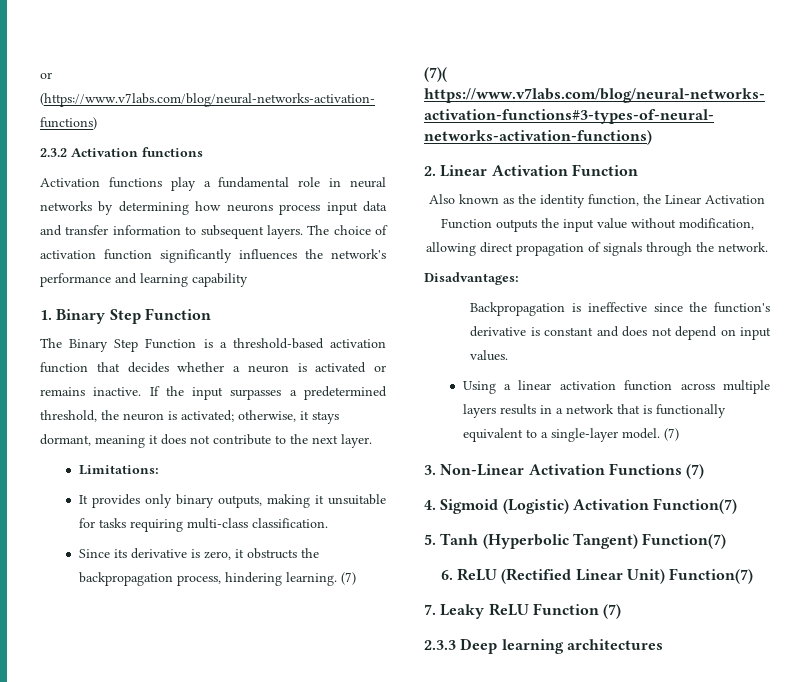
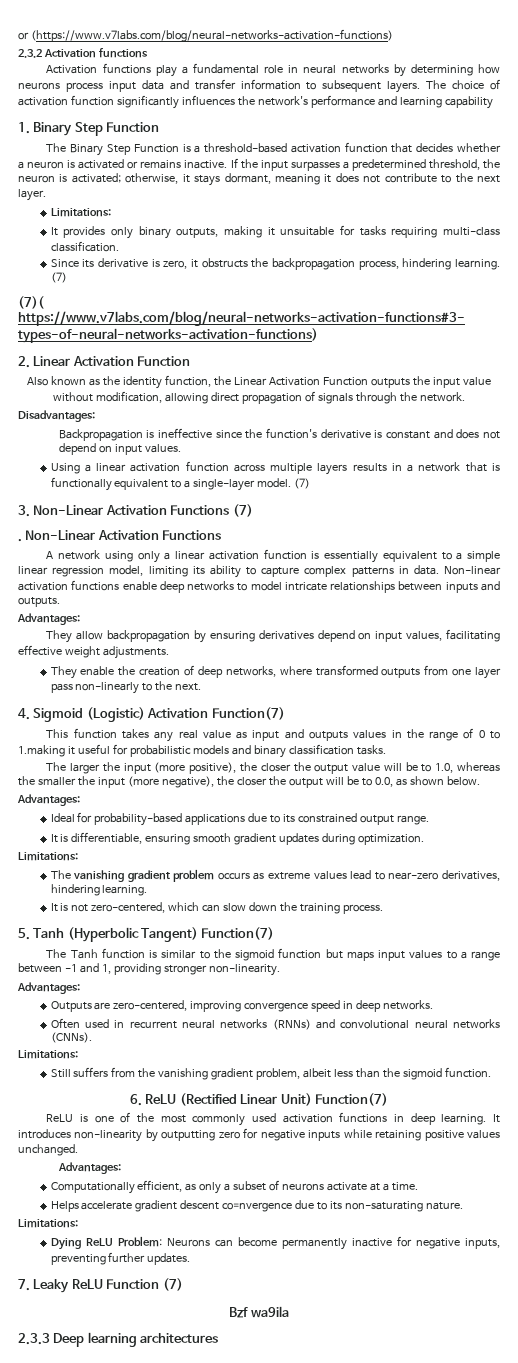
+ . Non-Linear Activation Functions
+ A network using only a linear activation function is essentially equivalent to a simple linear regression model, limiting its ability to capture complex patterns in data. Non-linear activation functions enable deep networks to model intricate relationships between inputs and outputs.
+ Advantages:
+ They allow backpropagation by ensuring derivatives depend on input values, facilitating effective weight adjustments.
+ They enable the creation of deep networks, where transformed outputs from one layer pass non-linearly to the next.
+ This function takes any real value as input and outputs values in the range of 0 to 1.making it useful for probabilistic models and binary classification tasks.
+ The larger the input (more positive), the closer the output value will be to 1.0, whereas the smaller the input (more negative), the closer the output will be to 0.0, as shown below.
+ Advantages:
+ Ideal for probability-based applications due to its constrained output range.
+ It is differentiable, ensuring smooth gradient updates during optimization.
+ Limitations:
+ The vanishing gradient problem occurs as extreme values lead to near-zero derivatives, hindering learning.
+ It is not zero-centered, which can slow down the training process.
+ The Tanh function is similar to the sigmoid function but maps input values to a range between -1 and 1, providing stronger non-linearity.
+ Advantages:
+ Outputs are zero-centered, improving convergence speed in deep networks.
+ Often used in recurrent neural networks (RNNs) and convolutional neural networks (CNNs).
+ Limitations:
+ Still suffers from the vanishing gradient problem, albeit less than the sigmoid function.
+ ReLU is one of the most commonly used activation functions in deep learning. It introduces non-linearity by outputting zero for negative inputs while retaining positive values unchanged.
+ Advantages:
+ Computationally efficient, as only a subset of neurons activate at a time.
+ Helps accelerate gradient descent co=nvergence due to its non-saturating nature.
+ Limitations:
+ Dying ReLU Problem: Neurons can become permanently inactive for negative inputs, preventing further updates.
+ Bzf wa9ila

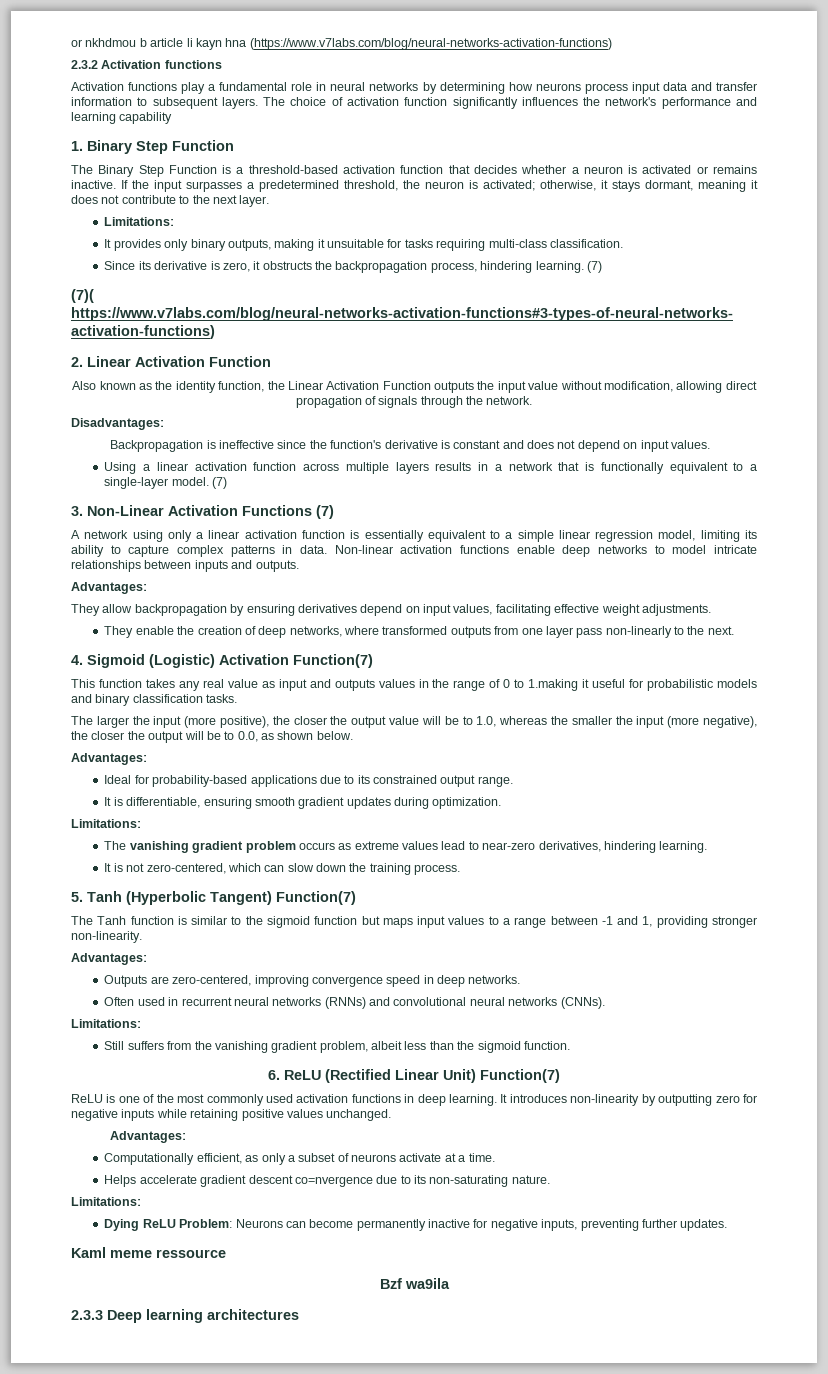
- or (https://www.v7labs.com/blog/neural-networks-activation-functions)
+ or nkhdmou b article li kayn hna (https://www.v7labs.com/blog/neural-networks-activation-functions)
- . Non-Linear Activation Functions
- 7. Leaky ReLU Function (7)
+ Kaml meme ressource

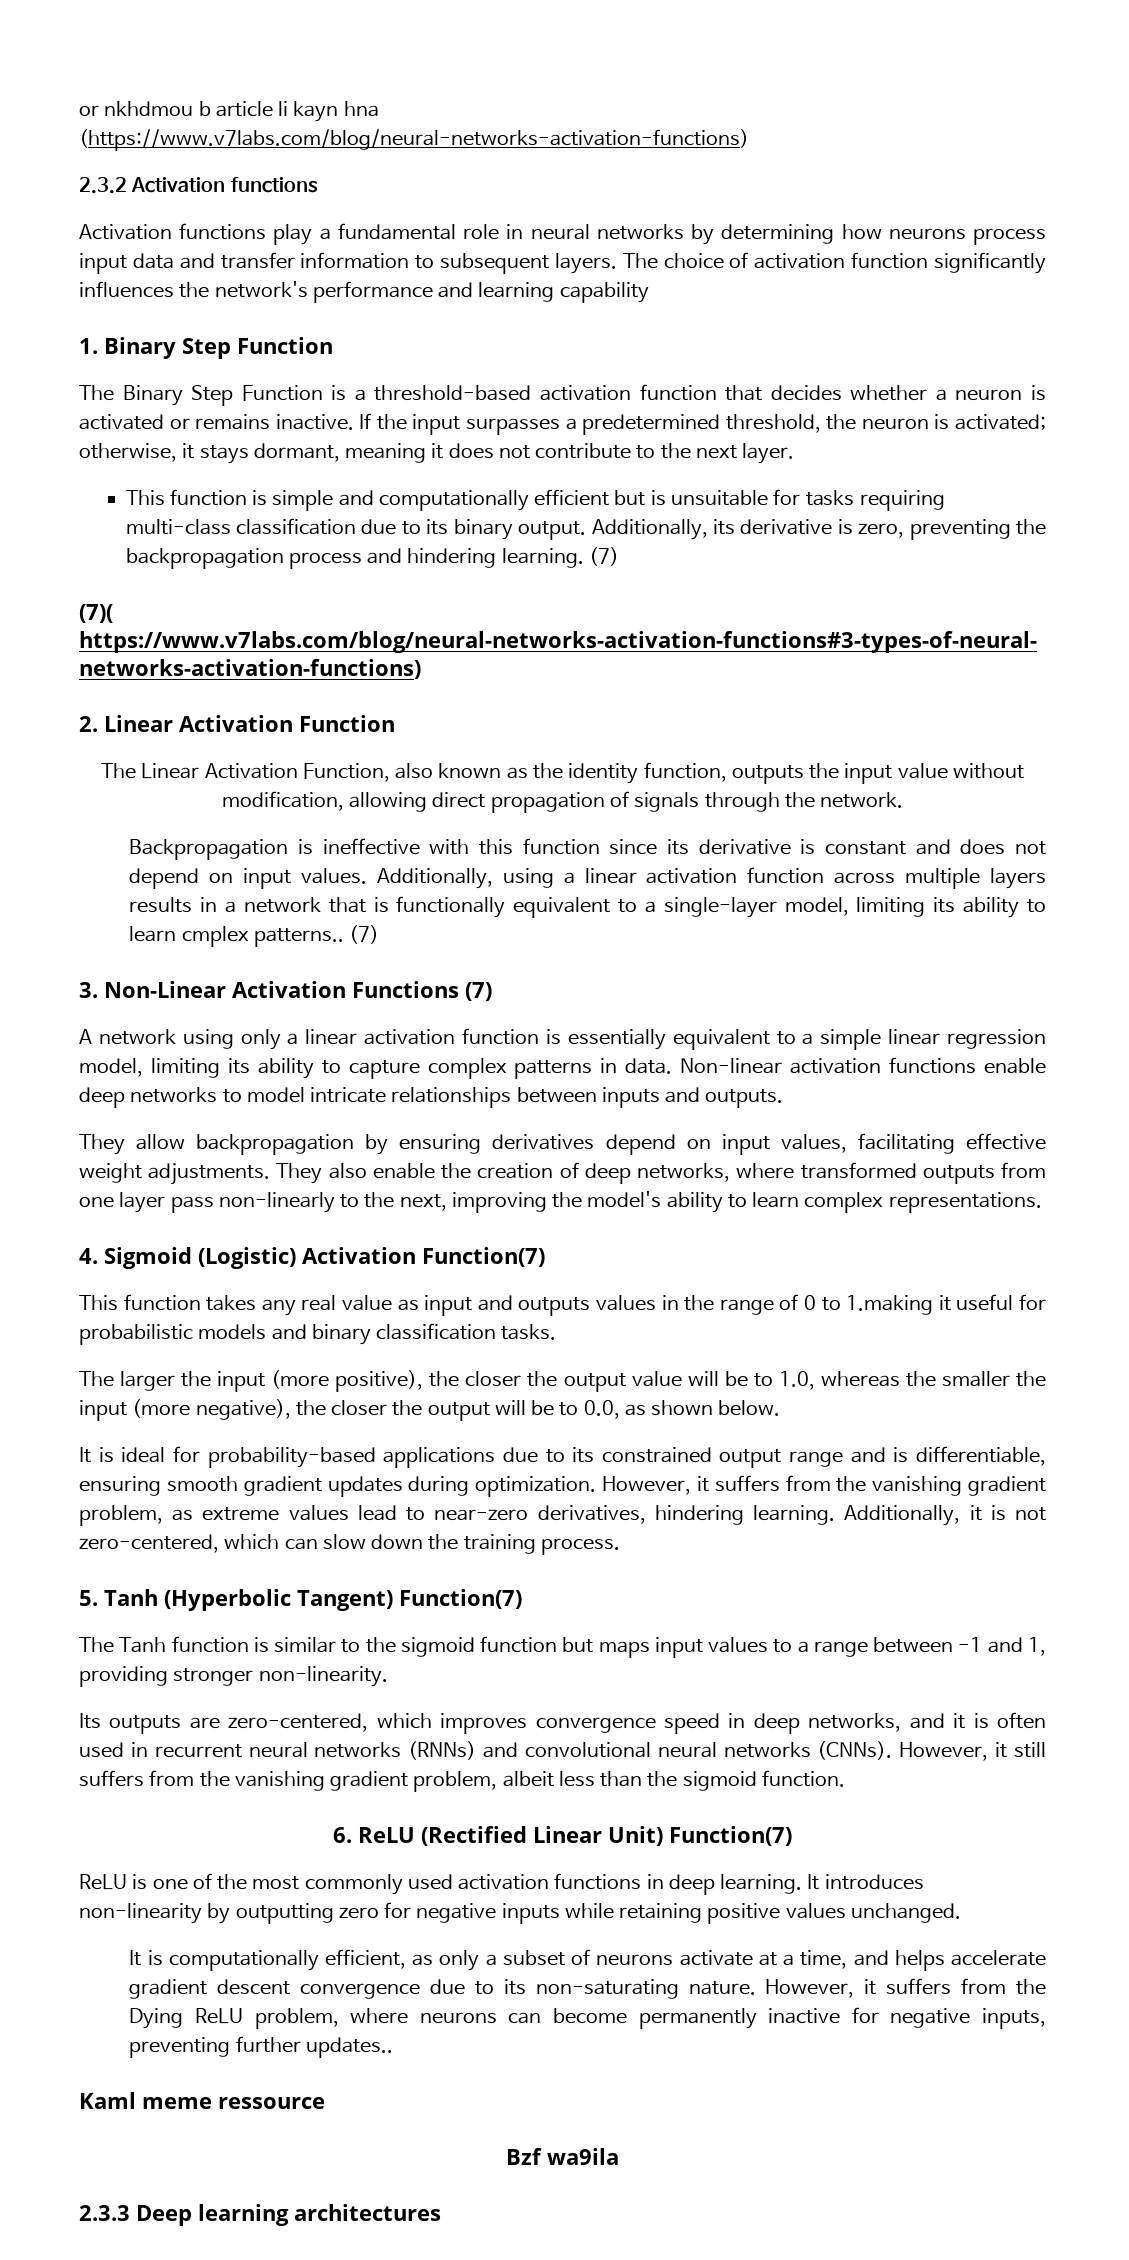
  If the input surpasses a predetermined threshold, the neuron is activated; otherwise, it stays dormant, meaning it does not contribute to the next layer.
- Limitations:
- It provides only binary outputs, making it unsuitable for tasks requiring multi-class classification.
- Since its derivative is zero, it obstructs the backpropagation process, hindering learning.
+ This function is simple and computationally efficient but is unsuitable for tasks requiring multi-class classification due to its binary output. Additionally, its derivative is zero, preventing the backpropagation process and hindering learning.
- Also known as the identity function, the Linear Activation Function outputs the input value without modification, allowing direct propagation of signals through the network.
+ The Linear Activation Function, also known as the identity function, outputs the input value without modification, allowing direct propagation of signals through the network.
- Disadvantages:
- Backpropagation is ineffective since the function's derivative is constant and does not depend on input values.
- Using a linear activation function across multiple layers results in a network that is functionally equivalent to a single-layer model.
+ Backpropagation is ineffective with this function since its derivative is constant and does not depend on input values. Additionally, using a linear activation function across multiple layers results in a network that is functionally equivalent to a single-layer model, limiting its ability to learn cmplex patterns..
  Non-linear activation functions enable deep networks to model intricate relationships between inputs and outputs.
- Advantages:
- They allow backpropagation by ensuring derivatives depend on input values, facilitating effective weight adjustments.
- They enable the creation of deep networks, where transformed outputs from one layer pass non-linearly to the next.
+ They allow backpropagation by ensuring derivatives depend on input values, facilitating effective weight adjustments. They also enable the creation of deep networks, where transformed outputs from one layer pass non-linearly to the next, improving the model's ability to learn complex representations.
  The larger the input (more positive), the closer the output value will be to 1.0, whereas the smaller the input (more negative), the closer the output will be to 0.0, as shown below.
- Advantages:
- Ideal for probability-based applications due to its constrained output range.
- It is differentiable, ensuring smooth gradient updates during optimization.
- Limitations:
- The vanishing gradient problem occurs as extreme values lead to near-zero derivatives, hindering learning.
- It is not zero-centered, which can slow down the training process.
+ It is ideal for probability-based applications due to its constrained output range and is differentiable, ensuring smooth gradient updates during optimization. However, it suffers from the vanishing gradient problem, as extreme values lead to near-zero derivatives, hindering learning. Additionally, it is not zero-centered, which can slow down the training process.
  The Tanh function is similar to the sigmoid function but maps input values to a range between -1 and 1, providing stronger non-linearity.
- Advantages:
- Outputs are zero-centered, improving convergence speed in deep networks.
- Often used in recurrent neural networks (RNNs) and convolutional neural networks (CNNs).
- Limitations:
- Still suffers from the vanishing gradient problem, albeit less than the sigmoid function.
+ Its outputs are zero-centered, which improves convergence speed in deep networks, and it is often used in recurrent neural networks (RNNs) and convolutional neural networks (CNNs). However, it still suffers from the vanishing gradient problem, albeit less than the sigmoid function.
  It introduces non-linearity by outputting zero for negative inputs while retaining positive values unchanged.
- Advantages:
- Computationally efficient, as only a subset of neurons activate at a time.
- Helps accelerate gradient descent co=nvergence due to its non-saturating nature.
- Limitations:
- Dying ReLU Problem: Neurons can become permanently inactive for negative inputs, preventing further updates.
+ It is computationally efficient, as only a subset of neurons activate at a time, and helps accelerate gradient descent convergence due to its non-saturating nature. However, it suffers from the Dying ReLU problem, where neurons can become permanently inactive for negative inputs, preventing further updates..

